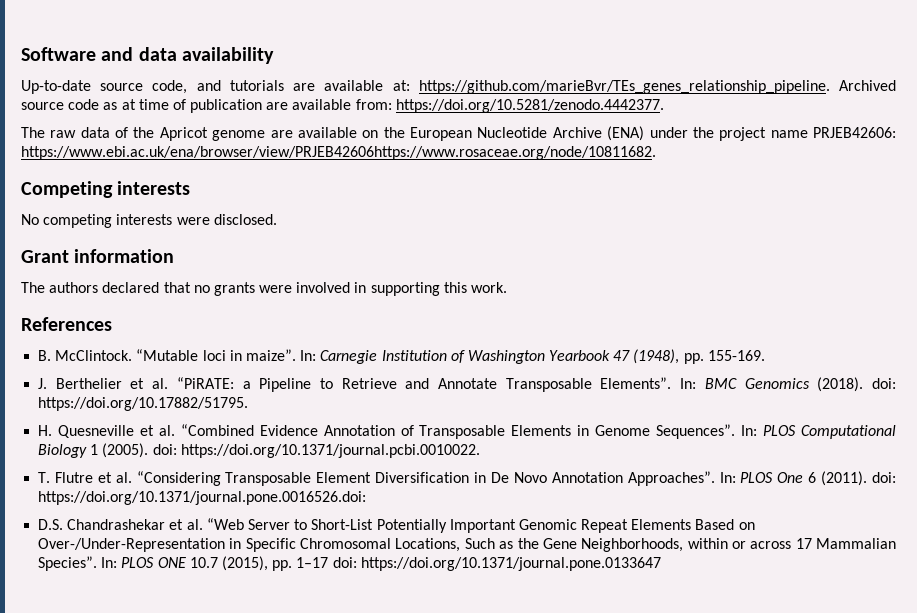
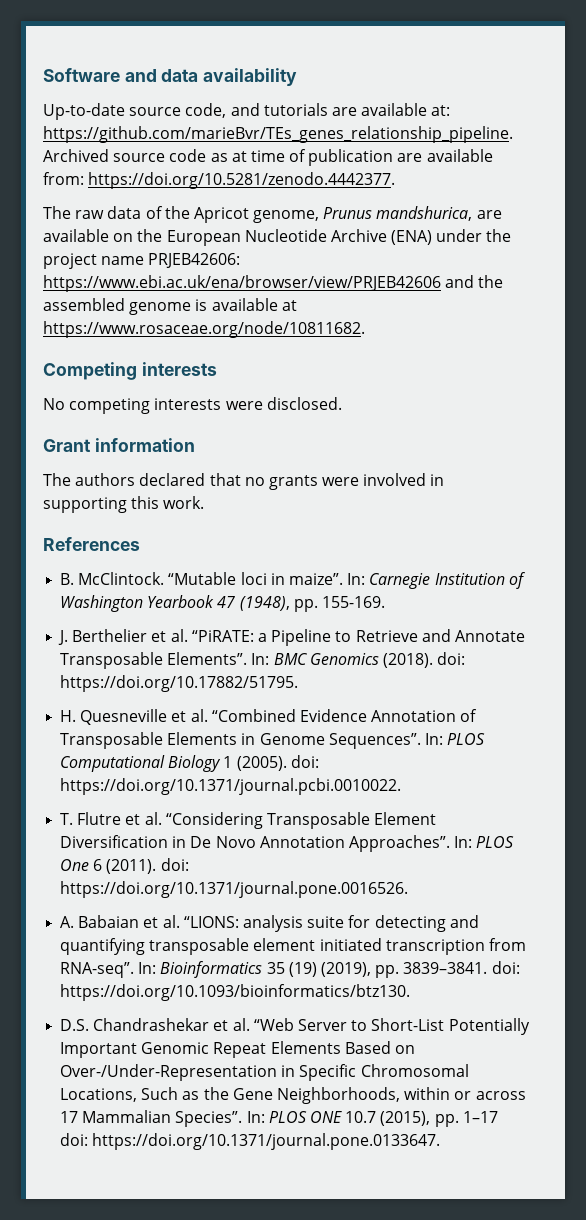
- The raw data of the Apricot genome are available on the European Nucleotide Archive (ENA) under the project name PRJEB42606: https://www.ebi.ac.uk/ena/browser/view/PRJEB42606https://www.rosaceae.org/node/10811682.
+ The raw data of the Apricot genome, Prunus mandshurica, are available on the European Nucleotide Archive (ENA) under the project name PRJEB42606: https://www.ebi.ac.uk/ena/browser/view/PRJEB42606 and the assembled genome is available at https://www.rosaceae.org/node/10811682.
- In: PLOS One 6 (2011). doi: https://doi.org/10.1371/journal.pone.0016526.doi:
+ In: PLOS One 6 (2011). doi: https://doi.org/10.1371/journal.pone.0016526.
+ A. Babaian et al. “LIONS: analysis suite for detecting and quantifying transposable element initiated transcription from RNA-seq”. In: Bioinformatics 35 (19) (2019), pp. 3839–3841. doi: https://doi.org/10.1093/bioinformatics/btz130.
- In: PLOS ONE 10.7 (2015), pp. 1–17 doi: https://doi.org/10.1371/journal.pone.0133647
+ In: PLOS ONE 10.7 (2015), pp. 1–17 doi: https://doi.org/10.1371/journal.pone.0133647.

